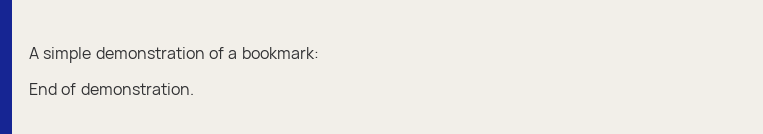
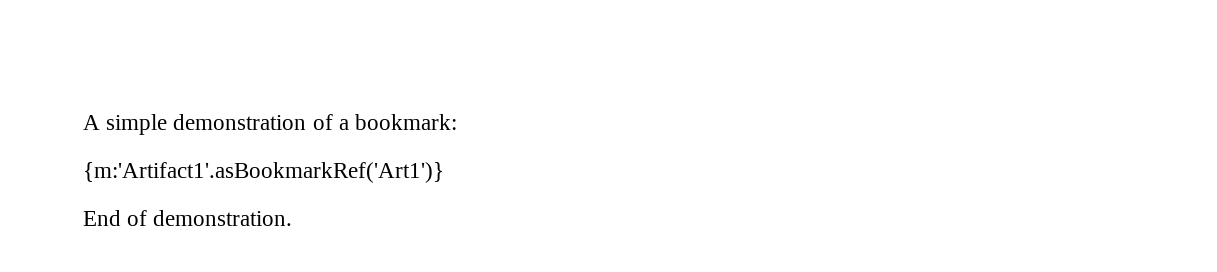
+ {m:'Artifact1'.asBookmarkRef('Art1')}

